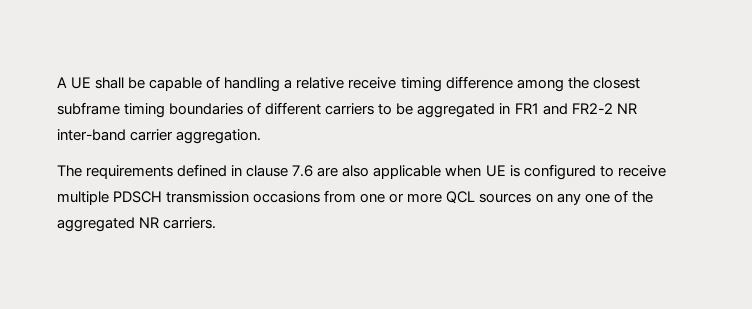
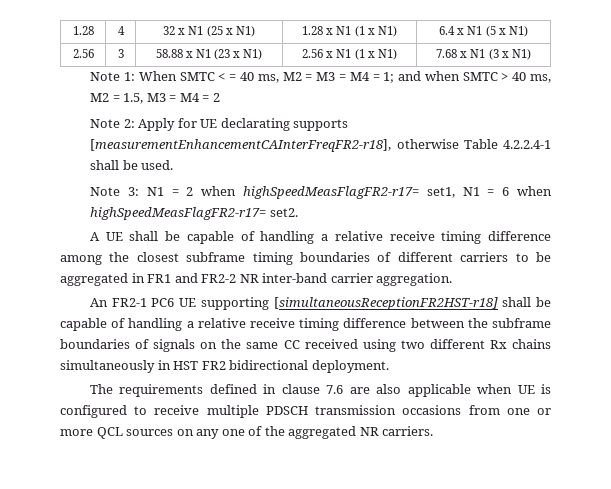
+ 1.28 | 4 | 32 x N1 (25 x N1) | 1.28 x N1 (1 x N1) | 6.4 x N1 (5 x N1)
+ 2.56 | 3 | 58.88 x N1 (23 x N1) | 2.56 x N1 (1 x N1) | 7.68 x N1 (3 x N1)
+ Note 1: When SMTC < = 40 ms, M2 = M3 = M4 = 1; and when SMTC > 40 ms, M2 = 1.5, M3 = M4 = 2
+ Note 2: Apply for UE declarating supports [measurementEnhancementCAInterFreqFR2-r18], otherwise Table 4.2.2.4-1 shall be used.
+ Note 3: N1 = 2 when highSpeedMeasFlagFR2-r17= set1, N1 = 6 when highSpeedMeasFlagFR2-r17= set2.
+ An FR2-1 PC6 UE supporting [simultaneousReceptionFR2HST-r18] shall be capable of handling a relative receive timing difference between the subframe boundaries of signals on the same CC received using two different Rx chains simultaneously in HST FR2 bidirectional deployment.

